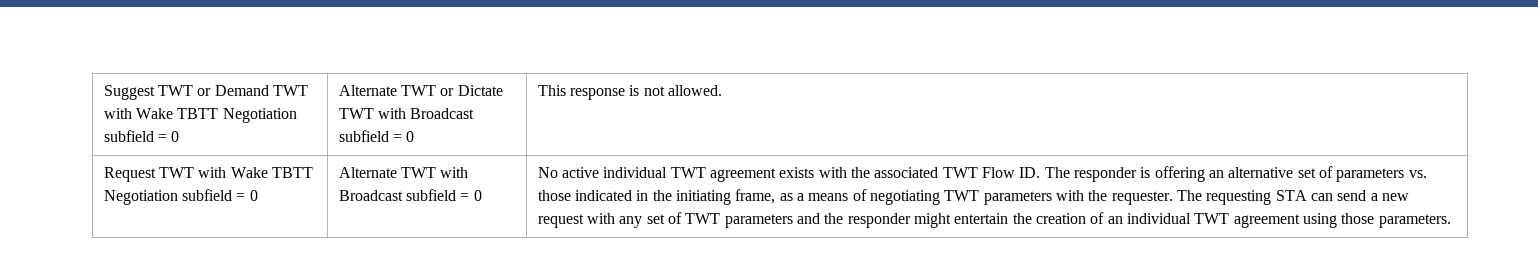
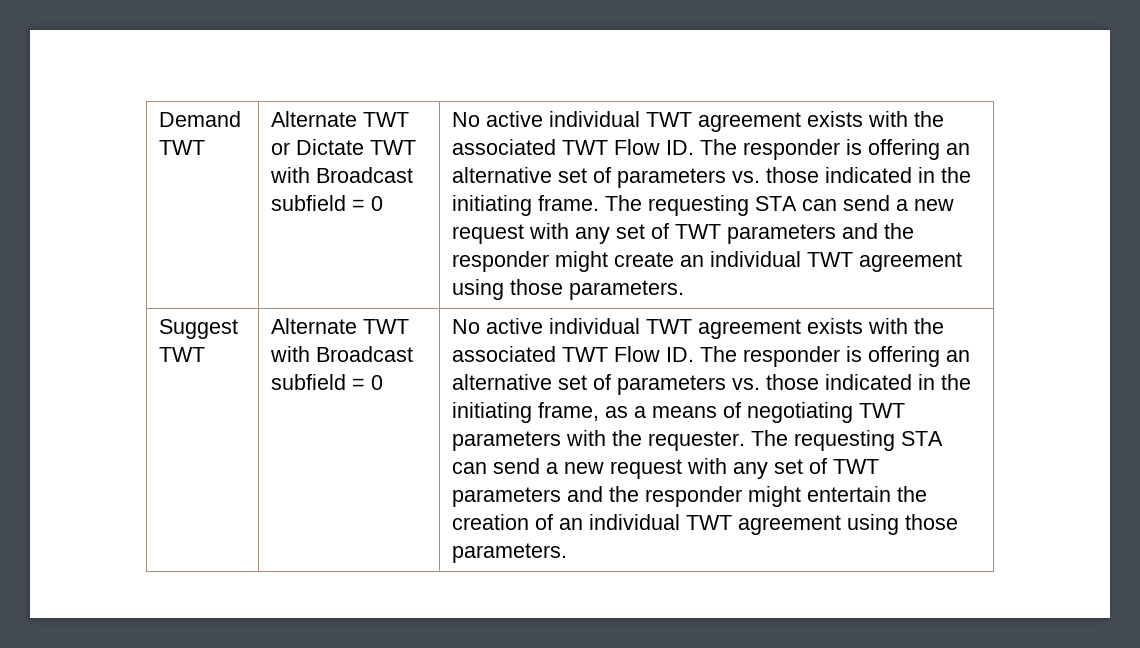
- Suggest TWT or Demand TWT with Wake TBTT Negotiation subfield = 0
+ Demand TWT
- This response is not allowed.
- Request TWT with Wake TBTT Negotiation subfield = 0
+ No active individual TWT agreement exists with the associated TWT Flow ID. The responder is offering an alternative set of parameters vs. those indicated in the initiating frame. The requesting STA can send a new request with any set of TWT parameters and the responder might create an individual TWT agreement using those parameters.
+ Suggest TWT

